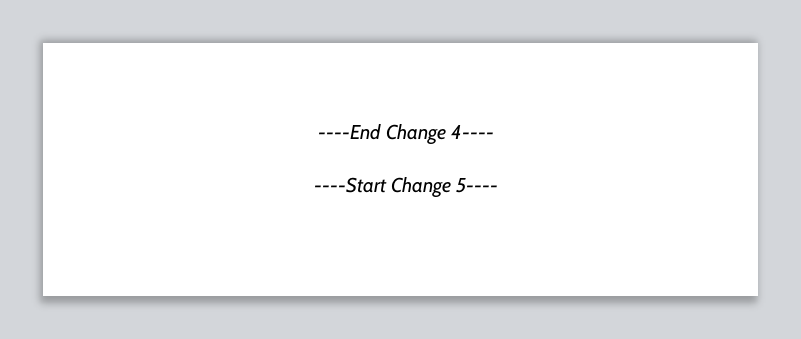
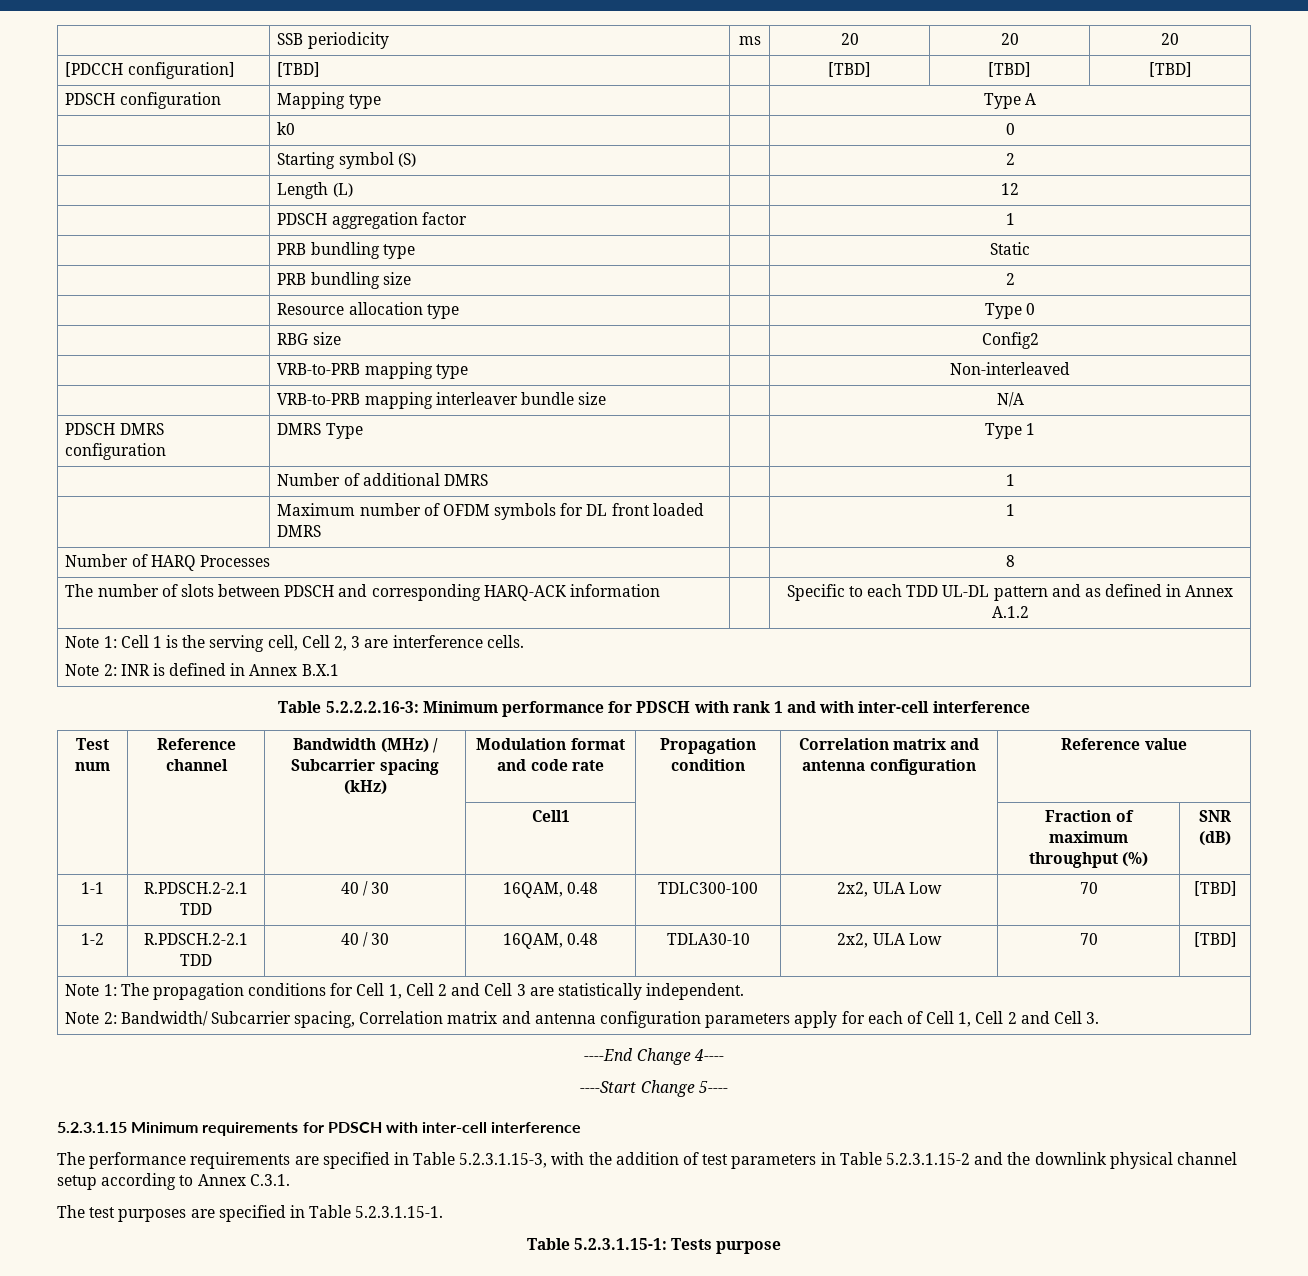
+ | SSB periodicity | ms | 20 | 20 | 20
+ [PDCCH configuration] | [TBD] | | [TBD] | [TBD] | [TBD]
+ PDSCH configuration | Mapping type | | Type A
+ | k0 | | 0
+ | Starting symbol (S) | | 2
+ | Length (L) | | 12
+ | PDSCH aggregation factor | | 1
+ | PRB bundling type | | Static
+ | PRB bundling size | | 2
+ | Resource allocation type | | Type 0
+ | RBG size | | Config2
+ | VRB-to-PRB mapping type | | Non-interleaved
+ | VRB-to-PRB mapping interleaver bundle size | | N/A
+ PDSCH DMRS configuration | DMRS Type | | Type 1
+ | Number of additional DMRS | | 1
+ | Maximum number of OFDM symbols for DL front loaded DMRS | | 1
+ Number of HARQ Processes | | 8
+ The number of slots between PDSCH and corresponding HARQ-ACK information | | Specific to each TDD UL-DL pattern and as defined in Annex A.1.2
+ Note 1: Cell 1 is the serving cell, Cell 2, 3 are interference cells.
+ Note 2: INR is defined in Annex B.X.1
+ Table 5.2.2.2.16-3: Minimum performance for PDSCH with rank 1 and with inter-cell interference
+ Test num | Reference channel | Bandwidth (MHz) / Subcarrier spacing (kHz) | Modulation format and code rate | Propagation condition | Correlation matrix and antenna configuration | Reference value
+ | | | Cell1 | | | Fraction of maximum throughput (%) | SNR (dB)
+ 1-1 | R.PDSCH.2-2.1 TDD | 40 / 30 | 16QAM, 0.48 | TDLC300-100 | 2x2, ULA Low | 70 | [TBD]
+ 1-2 | R.PDSCH.2-2.1 TDD | 40 / 30 | 16QAM, 0.48 | TDLA30-10 | 2x2, ULA Low | 70 | [TBD]
+ Note 1: The propagation conditions for Cell 1, Cell 2 and Cell 3 are statistically independent.
+ Note 2: Bandwidth/ Subcarrier spacing, Correlation matrix and antenna configuration parameters apply for each of Cell 1, Cell 2 and Cell 3.
+ 5.2.3.1.15 Minimum requirements for PDSCH with inter-cell interference
+ The performance requirements are specified in Table 5.2.3.1.15-3, with the addition of test parameters in Table 5.2.3.1.15-2 and the downlink physical channel setup according to Annex C.3.1.
+ The test purposes are specified in Table 5.2.3.1.15-1.
+ Table 5.2.3.1.15-1: Tests purpose

